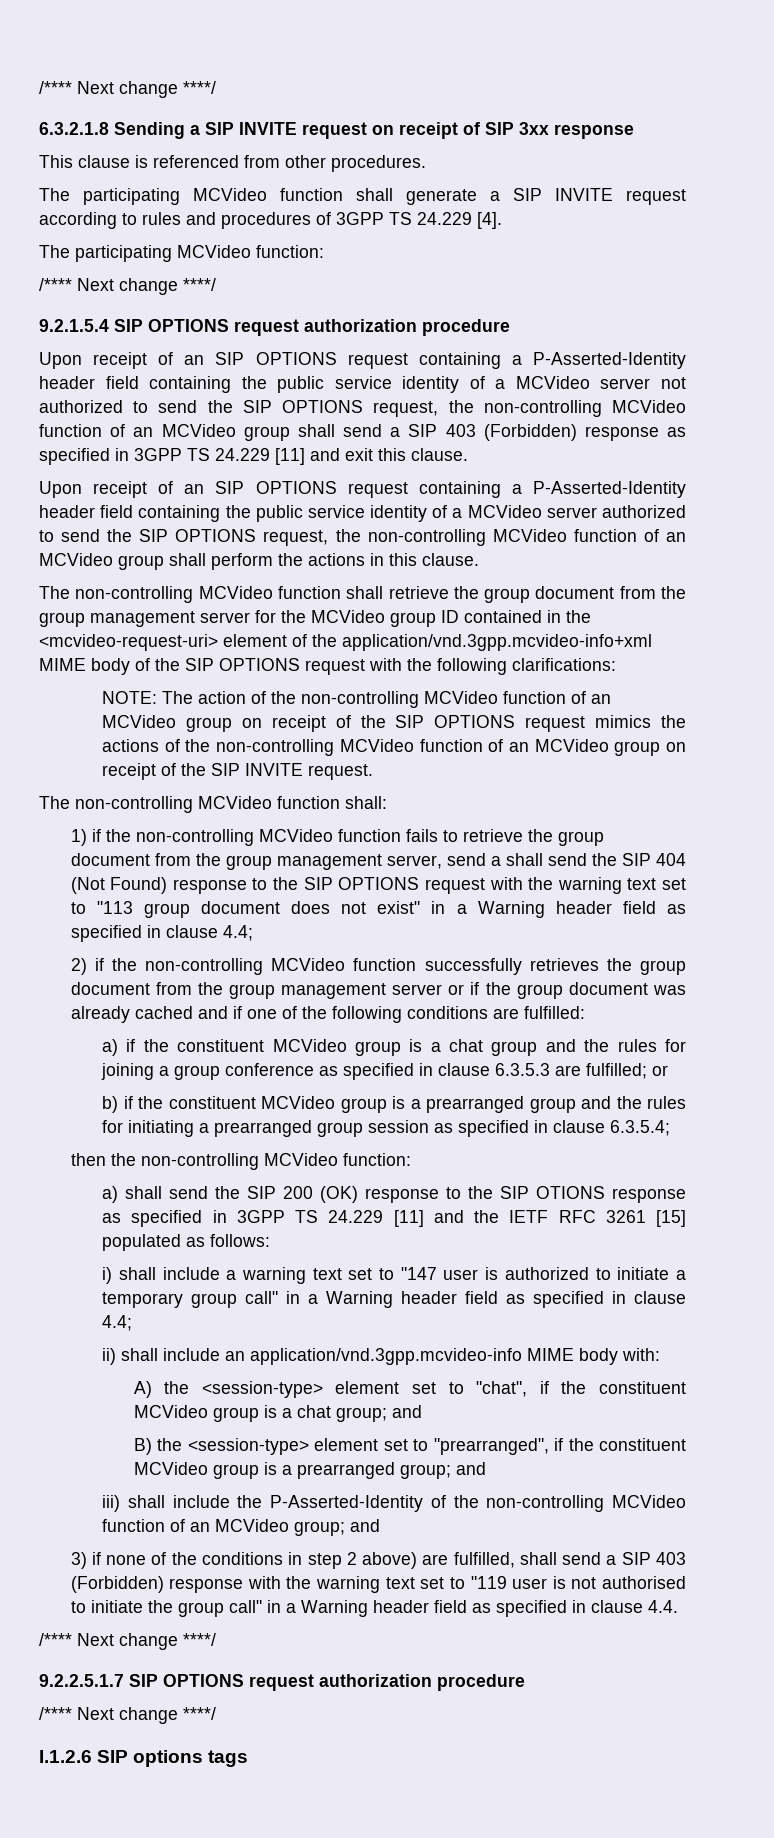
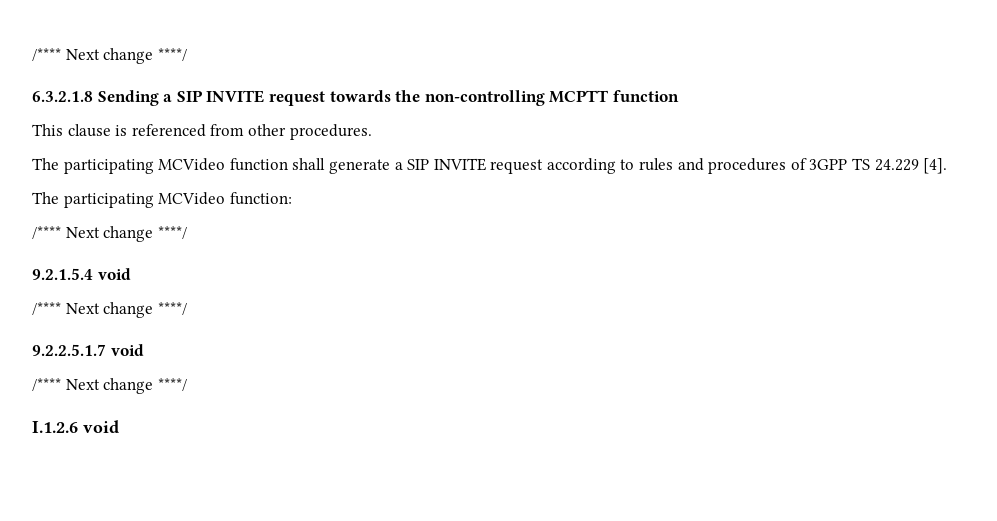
- 6.3.2.1.8 Sending a SIP INVITE request on receipt of SIP 3xx response
+ 6.3.2.1.8 Sending a SIP INVITE request towards the non-controlling MCPTT function
- 9.2.1.5.4 SIP OPTIONS request authorization procedure
- Upon receipt of an SIP OPTIONS request containing a P-Asserted-Identity header field containing the public service identity of a MCVideo server not authorized to send the SIP OPTIONS request, the non-controlling MCVideo function of an MCVideo group shall send a SIP 403 (Forbidden) response as specified in 3GPP TS 24.229 [11] and exit this clause.
- Upon receipt of an SIP OPTIONS request containing a P-Asserted-Identity header field containing the public service identity of a MCVideo server authorized to send the SIP OPTIONS request, the non-controlling MCVideo function of an MCVideo group shall perform the actions in this clause.
- The non-controlling MCVideo function shall retrieve the group document from the group management server for the MCVideo group ID contained in the <mcvideo-request-uri> element of the application/vnd.3gpp.mcvideo-info+xml MIME body of the SIP OPTIONS request with the following clarifications:
- NOTE: The action of the non-controlling MCVideo function of an MCVideo group on receipt of the SIP OPTIONS request mimics the actions of the non-controlling MCVideo function of an MCVideo group on receipt of the SIP INVITE request.
- The non-controlling MCVideo function shall:
- 1) if the non-controlling MCVideo function fails to retrieve the group document from the group management server, send a shall send the SIP 404 (Not Found) response to the SIP OPTIONS request with the warning text set to "113 group document does not exist" in a Warning header field as specified in clause 4.4;
- 2) if the non-controlling MCVideo function successfully retrieves the group document from the group management server or if the group document was already cached and if one of the following conditions are fulfilled:
- a) if the constituent MCVideo group is a chat group and the rules for joining a group conference as specified in clause 6.3.5.3 are fulfilled; or
- b) if the constituent MCVideo group is a prearranged group and the rules for initiating a prearranged group session as specified in clause 6.3.5.4;
- then the non-controlling MCVideo function:
- a) shall send the SIP 200 (OK) response to the SIP OTIONS response as specified in 3GPP TS 24.229 [11] and the IETF RFC 3261 [15] populated as follows:
- i) shall include a warning text set to "147 user is authorized to initiate a temporary group call" in a Warning header field as specified in clause 4.4;
- ii) shall include an application/vnd.3gpp.mcvideo-info MIME body with:
- A) the <session-type> element set to "chat", if the constituent MCVideo group is a chat group; and
- B) the <session-type> element set to "prearranged", if the constituent MCVideo group is a prearranged group; and
- iii) shall include the P-Asserted-Identity of the non-controlling MCVideo function of an MCVideo group; and
- 3) if none of the conditions in step 2 above) are fulfilled, shall send a SIP 403 (Forbidden) response with the warning text set to "119 user is not authorised to initiate the group call" in a Warning header field as specified in clause 4.4.
+ 9.2.1.5.4 void
- 9.2.2.5.1.7 SIP OPTIONS request authorization procedure
+ 9.2.2.5.1.7 void
- I.1.2.6 SIP options tags
+ I.1.2.6 void

